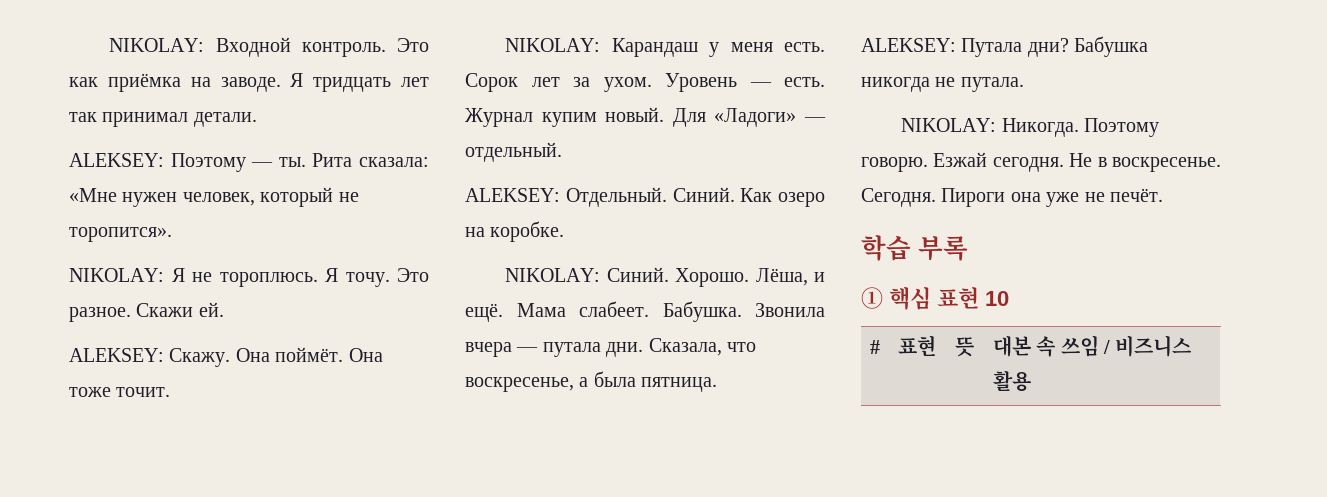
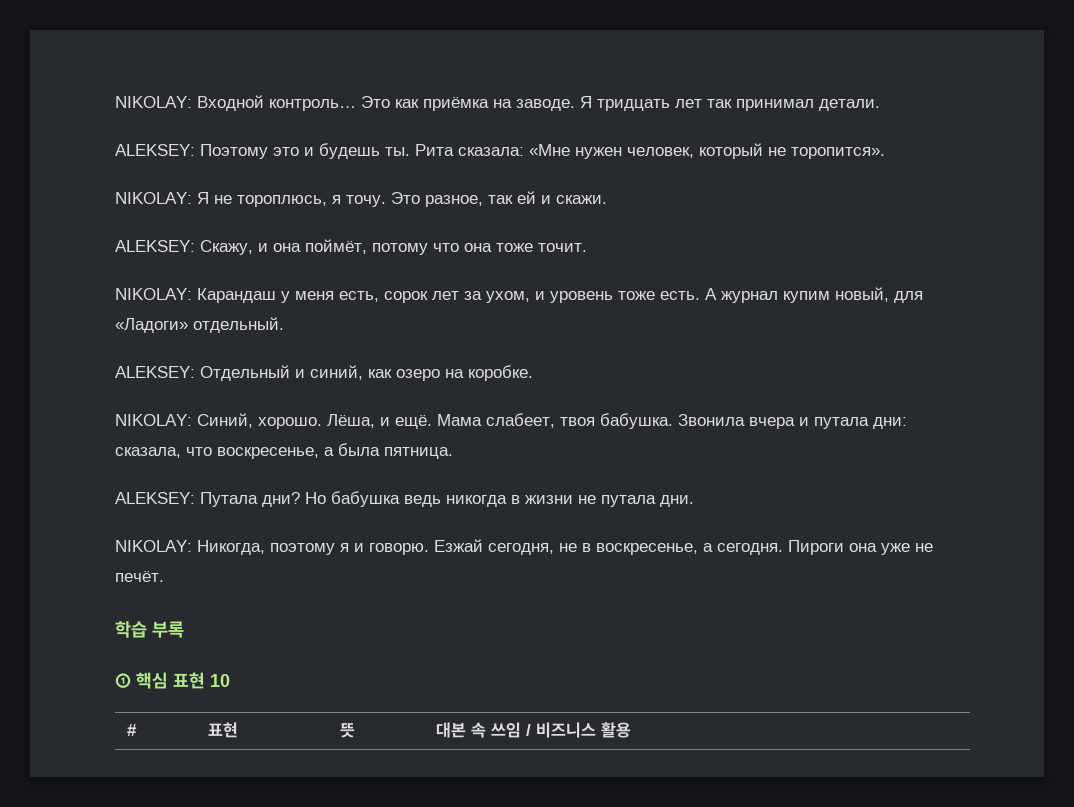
- NIKOLAY: Входной контроль.
+ NIKOLAY: Входной контроль…
- ALEKSEY: Поэтому — ты.
+ ALEKSEY: Поэтому это и будешь ты.
- NIKOLAY: Я не тороплюсь. Я точу. Это разное. Скажи ей.
- ALEKSEY: Скажу. Она поймёт. Она тоже точит.
+ NIKOLAY: Я не тороплюсь, я точу. Это разное, так ей и скажи.
+ ALEKSEY: Скажу, и она поймёт, потому что она тоже точит.
- NIKOLAY: Карандаш у меня есть. Сорок лет за ухом. Уровень — есть. Журнал купим новый. Для «Ладоги» — отдельный.
- ALEKSEY: Отдельный. Синий. Как озеро на коробке.
+ NIKOLAY: Карандаш у меня есть, сорок лет за ухом, и уровень тоже есть. А журнал купим новый, для «Ладоги» отдельный.
+ ALEKSEY: Отдельный и синий, как озеро на коробке.
- NIKOLAY: Синий. Хорошо.
+ NIKOLAY: Синий, хорошо.
- Мама слабеет. Бабушка. Звонила вчера — путала дни. Сказала, что воскресенье, а была пятница.
+ Мама слабеет, твоя бабушка. Звонила вчера и путала дни: сказала, что воскресенье, а была пятница.
- Бабушка никогда не путала.
- NIKOLAY: Никогда. Поэтому говорю. Езжай сегодня. Не в воскресенье. Сегодня.
+ Но бабушка ведь никогда в жизни не путала дни.
+ NIKOLAY: Никогда, поэтому я и говорю. Езжай сегодня, не в воскресенье, а сегодня.

